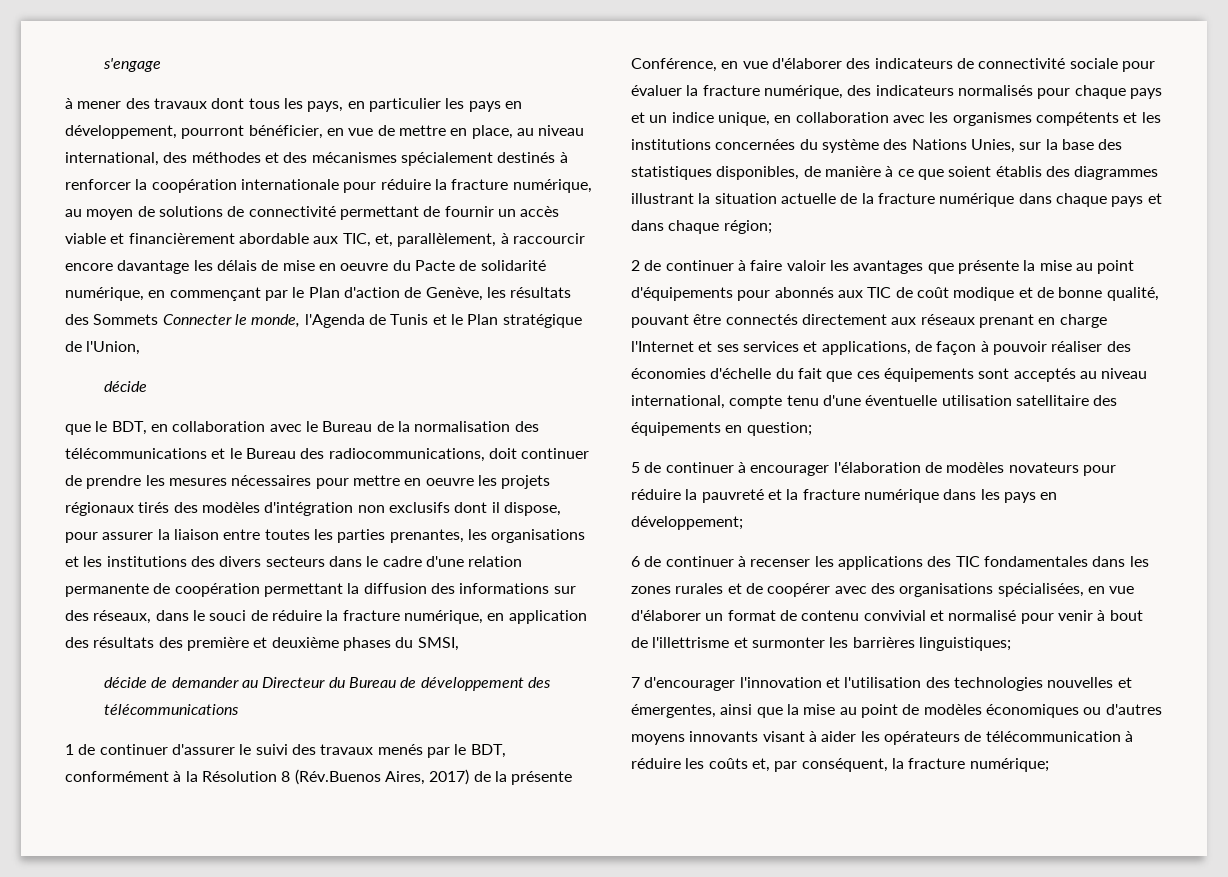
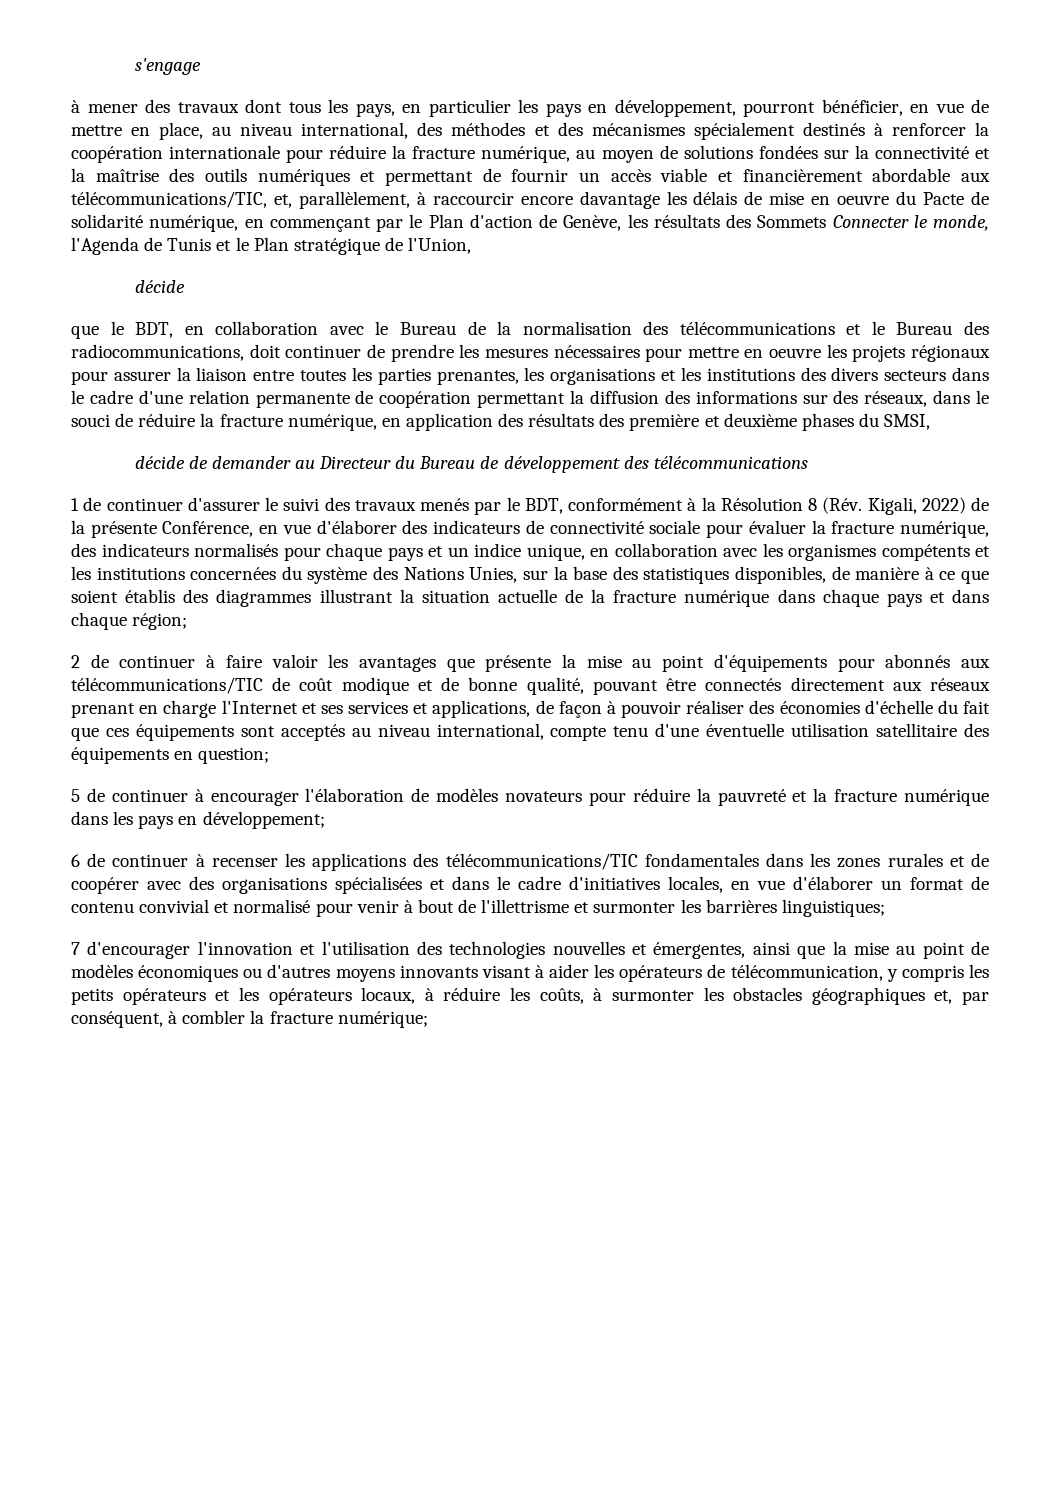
- à mener des travaux dont tous les pays, en particulier les pays en développement, pourront bénéficier, en vue de mettre en place, au niveau international, des méthodes et des mécanismes spécialement destinés à renforcer la coopération internationale pour réduire la fracture numérique, au moyen de solutions de connectivité permettant de fournir un accès viable et financièrement abordable aux TIC, et, parallèlement, à raccourcir encore davantage les délais de mise en oeuvre du Pacte de solidarité numérique, en commençant par le Plan d'action de Genève, les résultats des Sommets Connecter le monde, l'Agenda de Tunis et le Plan stratégique de l'Union,
+ à mener des travaux dont tous les pays, en particulier les pays en développement, pourront bénéficier, en vue de mettre en place, au niveau international, des méthodes et des mécanismes spécialement destinés à renforcer la coopération internationale pour réduire la fracture numérique, au moyen de solutions fondées sur la connectivité et la maîtrise des outils numériques et permettant de fournir un accès viable et financièrement abordable aux télécommunications/TIC, et, parallèlement, à raccourcir encore davantage les délais de mise en oeuvre du Pacte de solidarité numérique, en commençant par le Plan d'action de Genève, les résultats des Sommets Connecter le monde, l'Agenda de Tunis et le Plan stratégique de l'Union,
- que le BDT, en collaboration avec le Bureau de la normalisation des télécommunications et le Bureau des radiocommunications, doit continuer de prendre les mesures nécessaires pour mettre en oeuvre les projets régionaux tirés des modèles d'intégration non exclusifs dont il dispose, pour assurer la liaison entre toutes les parties prenantes, les organisations et les institutions des divers secteurs dans le cadre d'une relation permanente de coopération permettant la diffusion des informations sur des réseaux, dans le souci de réduire la fracture numérique, en application des résultats des première et deuxième phases du SMSI,
+ que le BDT, en collaboration avec le Bureau de la normalisation des télécommunications et le Bureau des radiocommunications, doit continuer de prendre les mesures nécessaires pour mettre en oeuvre les projets régionaux pour assurer la liaison entre toutes les parties prenantes, les organisations et les institutions des divers secteurs dans le cadre d'une relation permanente de coopération permettant la diffusion des informations sur des réseaux, dans le souci de réduire la fracture numérique, en application des résultats des première et deuxième phases du SMSI,
- 1 de continuer d'assurer le suivi des travaux menés par le BDT, conformément à la Résolution 8 (Rév.Buenos Aires, 2017) de la présente Conférence, en vue d'élaborer des indicateurs de connectivité sociale pour évaluer la fracture numérique, des indicateurs normalisés pour chaque pays et un indice unique, en collaboration avec les organismes compétents et les institutions concernées du système des Nations Unies, sur la base des statistiques disponibles, de manière à ce que soient établis des diagrammes illustrant la situation actuelle de la fracture numérique dans chaque pays et dans chaque région;
+ 1 de continuer d'assurer le suivi des travaux menés par le BDT, conformément à la Résolution 8 (Rév. Kigali, 2022) de la présente Conférence, en vue d'élaborer des indicateurs de connectivité sociale pour évaluer la fracture numérique, des indicateurs normalisés pour chaque pays et un indice unique, en collaboration avec les organismes compétents et les institutions concernées du système des Nations Unies, sur la base des statistiques disponibles, de manière à ce que soient établis des diagrammes illustrant la situation actuelle de la fracture numérique dans chaque pays et dans chaque région;
- 2 de continuer à faire valoir les avantages que présente la mise au point d'équipements pour abonnés aux TIC de coût modique et de bonne qualité, pouvant être connectés directement aux réseaux prenant en charge l'Internet et ses services et applications, de façon à pouvoir réaliser des économies d'échelle du fait que ces équipements sont acceptés au niveau international, compte tenu d'une éventuelle utilisation satellitaire des équipements en question;
+ 2 de continuer à faire valoir les avantages que présente la mise au point d'équipements pour abonnés aux télécommunications/TIC de coût modique et de bonne qualité, pouvant être connectés directement aux réseaux prenant en charge l'Internet et ses services et applications, de façon à pouvoir réaliser des économies d'échelle du fait que ces équipements sont acceptés au niveau international, compte tenu d'une éventuelle utilisation satellitaire des équipements en question;
- 6 de continuer à recenser les applications des TIC fondamentales dans les zones rurales et de coopérer avec des organisations spécialisées, en vue d'élaborer un format de contenu convivial et normalisé pour venir à bout de l'illettrisme et surmonter les barrières linguistiques;
+ 6 de continuer à recenser les applications des télécommunications/TIC fondamentales dans les zones rurales et de coopérer avec des organisations spécialisées et dans le cadre d'initiatives locales, en vue d'élaborer un format de contenu convivial et normalisé pour venir à bout de l'illettrisme et surmonter les barrières linguistiques;
- 7 d'encourager l'innovation et l'utilisation des technologies nouvelles et émergentes, ainsi que la mise au point de modèles économiques ou d'autres moyens innovants visant à aider les opérateurs de télécommunication à réduire les coûts et, par conséquent, la fracture numérique;
+ 7 d'encourager l'innovation et l'utilisation des technologies nouvelles et émergentes, ainsi que la mise au point de modèles économiques ou d'autres moyens innovants visant à aider les opérateurs de télécommunication, y compris les petits opérateurs et les opérateurs locaux, à réduire les coûts, à surmonter les obstacles géographiques et, par conséquent, à combler la fracture numérique;

